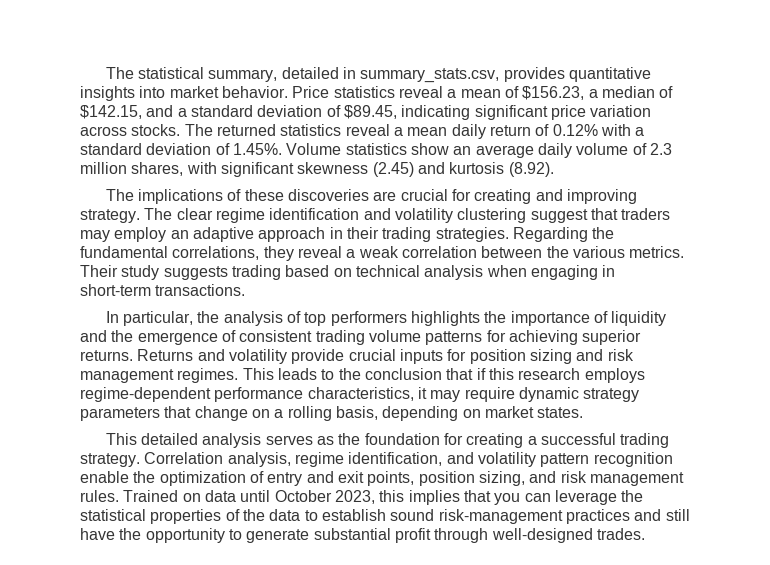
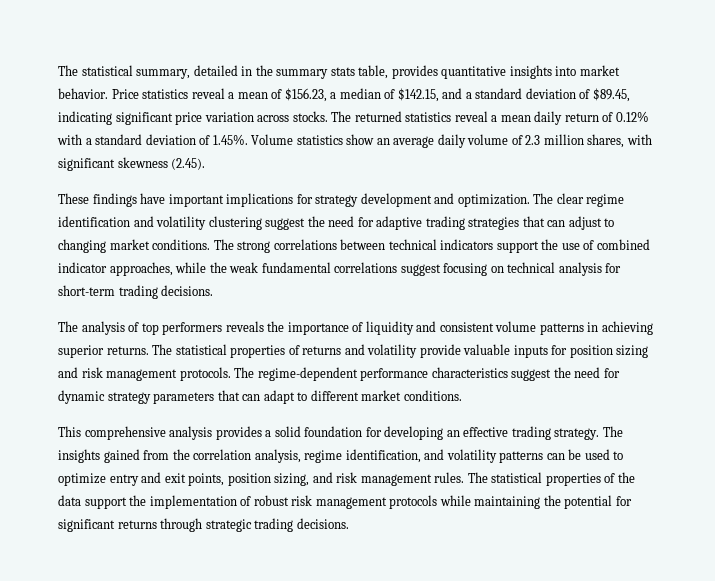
- The statistical summary, detailed in summary_stats.csv, provides quantitative insights into market behavior.
+ The statistical summary, detailed in the summary stats table, provides quantitative insights into market behavior.
- The returned statistics reveal a mean daily return of 0.12% with a standard deviation of 1.45%. Volume statistics show an average daily volume of 2.3 million shares, with significant skewness (2.45) and kurtosis (8.92).
- The implications of these discoveries are crucial for creating and improving strategy.
+ The returned statistics reveal a mean daily return of 0.12% with a standard deviation of 1.45%. Volume statistics show an average daily volume of 2.3 million shares, with significant skewness (2.45).
+ These findings have important implications for strategy development and optimization.
- The clear regime identification and volatility clustering suggest that traders may employ an adaptive approach in their trading strategies. Regarding the fundamental correlations, they reveal a weak correlation between the various metrics. Their study suggests trading based on technical analysis when engaging in short-term transactions.
- In particular, the analysis of top performers highlights the importance of liquidity and the emergence of consistent trading volume patterns for achieving superior returns.
+ The clear regime identification and volatility clustering suggest the need for adaptive trading strategies that can adjust to changing market conditions. The strong correlations between technical indicators support the use of combined indicator approaches, while the weak fundamental correlations suggest focusing on technical analysis for short-term trading decisions.
+ The analysis of top performers reveals the importance of liquidity and consistent volume patterns in achieving superior returns.
- Returns and volatility provide crucial inputs for position sizing and risk management regimes. This leads to the conclusion that if this research employs regime-dependent performance characteristics, it may require dynamic strategy parameters that change on a rolling basis, depending on market states.
- This detailed analysis serves as the foundation for creating a successful trading strategy. Correlation analysis, regime identification, and volatility pattern recognition enable the optimization of entry and exit points, position sizing, and risk management rules.
+ The statistical properties of returns and volatility provide valuable inputs for position sizing and risk management protocols. The regime-dependent performance characteristics suggest the need for dynamic strategy parameters that can adapt to different market conditions.
+ This comprehensive analysis provides a solid foundation for developing an effective trading strategy. The insights gained from the correlation analysis, regime identification, and volatility patterns can be used to optimize entry and exit points, position sizing, and risk management rules.
- Trained on data until October 2023, this implies that you can leverage the statistical properties of the data to establish sound risk-management practices and still have the opportunity to generate substantial profit through well-designed trades.
+ The statistical properties of the data support the implementation of robust risk management protocols while maintaining the potential for significant returns through strategic trading decisions.

